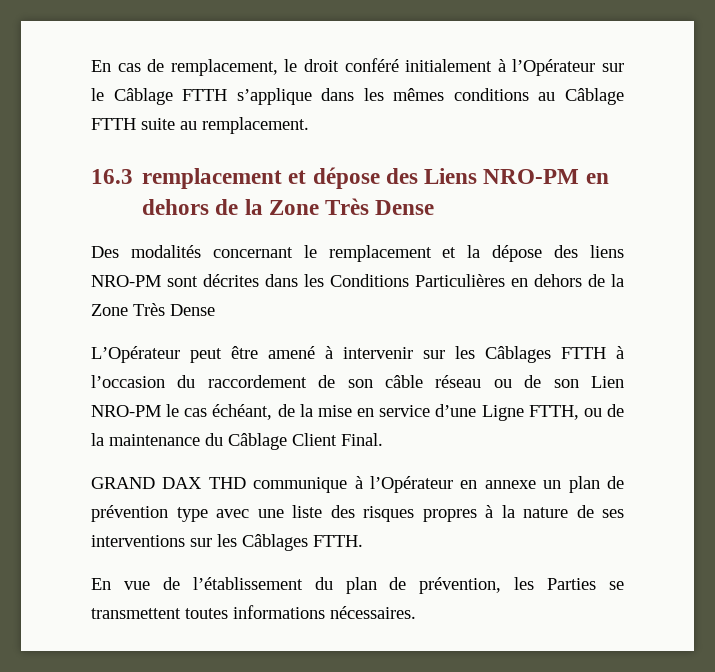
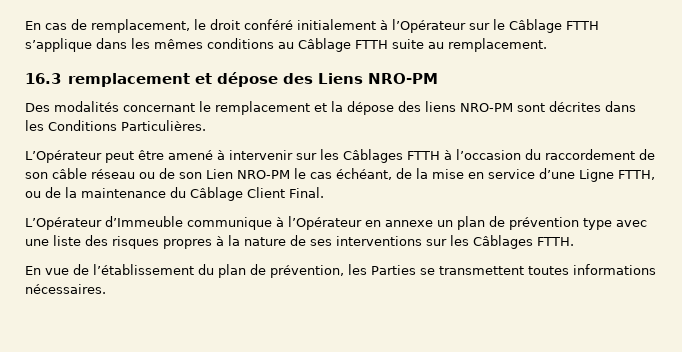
- 16.3 remplacement et dépose des Liens NRO-PM en dehors de la Zone Très Dense
+ 16.3 remplacement et dépose des Liens NRO-PM
- Des modalités concernant le remplacement et la dépose des liens NRO-PM sont décrites dans les Conditions Particulières en dehors de la Zone Très Dense
+ Des modalités concernant le remplacement et la dépose des liens NRO-PM sont décrites dans les Conditions Particulières.
- GRAND DAX THD communique à l’Opérateur en annexe un plan de prévention type avec une liste des risques propres à la nature de ses interventions sur les Câblages FTTH.
+ L’Opérateur d’Immeuble communique à l’Opérateur en annexe un plan de prévention type avec une liste des risques propres à la nature de ses interventions sur les Câblages FTTH.

